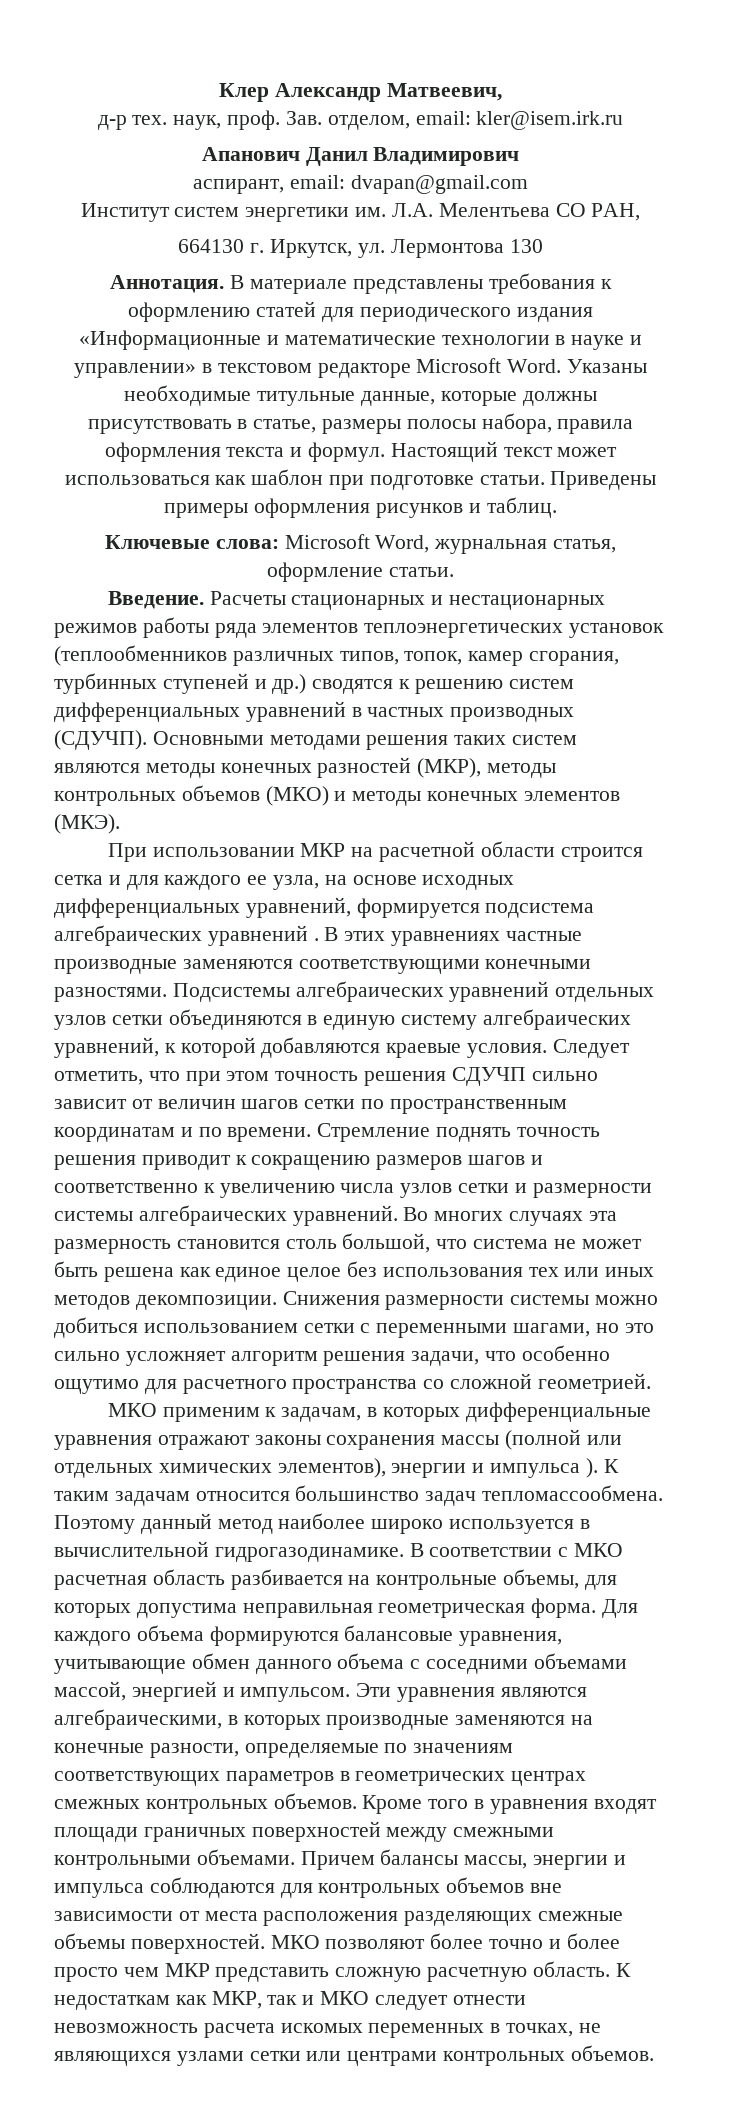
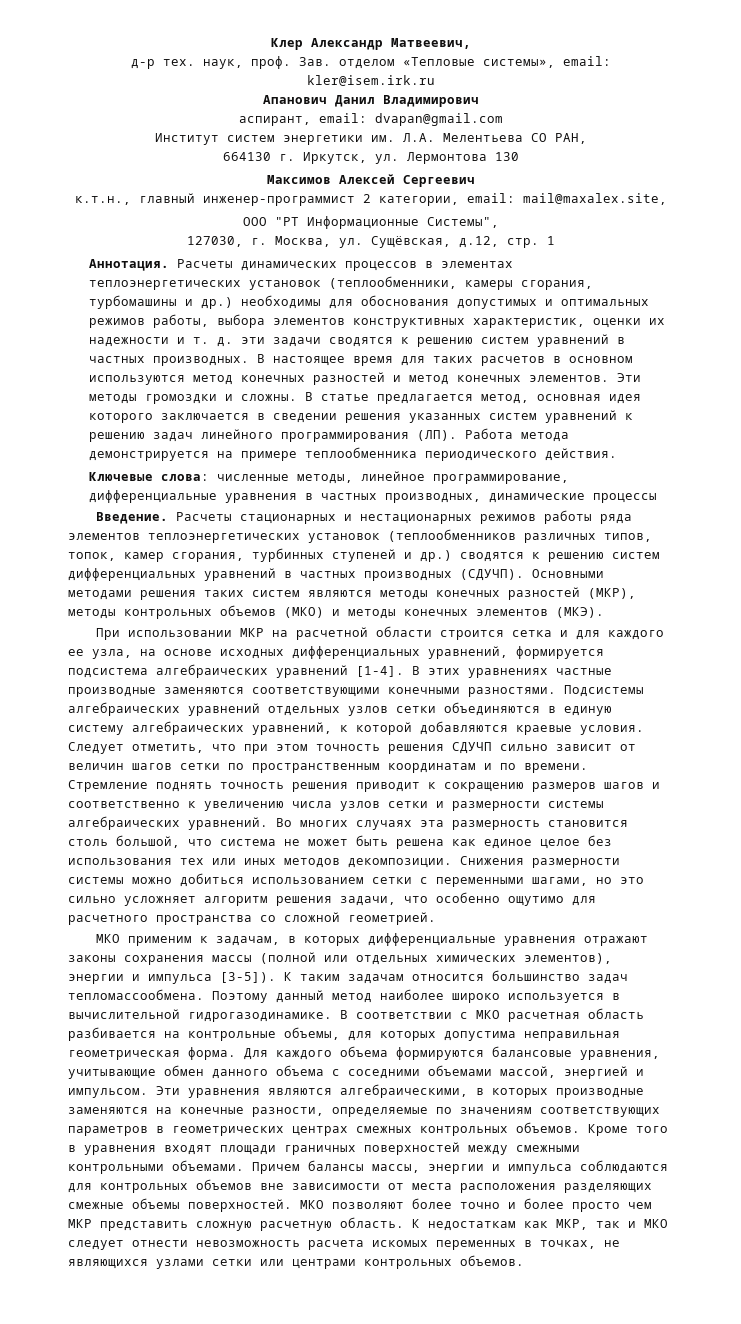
- Зав. отделом, email: kler@isem.irk.ru
+ Зав. отделом «Тепловые системы», email: kler@isem.irk.ru
- Аннотация. В материале представлены требования к оформлению статей для периодического издания «Информационные и математические технологии в науке и управлении» в текстовом редакторе Microsoft Word. Указаны необходимые титульные данные, которые должны присутствовать в статье, размеры полосы набора, правила оформления текста и формул. Настоящий текст может использоваться как шаблон при подготовке статьи. Приведены примеры оформления рисунков и таблиц.
- Ключевые слова: Microsoft Word, журнальная статья, оформление статьи.
+ Максимов Алексей Сергеевич
+ к.т.н., главный инженер-программист 2 категории, email: mail@maxalex.site,
+ ООО "РТ Информационные Системы",
+ 127030, г. Москва, ул. Сущёвская, д.12, стр. 1
+ Аннотация. Расчеты динамических процессов в элементах теплоэнергетических установок (теплообменники, камеры сгорания, турбомашины и др.) необходимы для обоснования допустимых и оптимальных режимов работы, выбора элементов конструктивных характеристик, оценки их надежности и т. д. эти задачи сводятся к решению систем уравнений в частных производных. В настоящее время для таких расчетов в основном используются метод конечных разностей и метод конечных элементов. Эти методы громоздки и сложны. В статье предлагается метод, основная идея которого заключается в сведении решения указанных систем уравнений к решению задач линейного программирования (ЛП). Работа метода демонстрируется на примере теплообменника периодического действия.
+ Ключевые слова: численные методы, линейное программирование, дифференциальные уравнения в частных производных, динамические процессы
- При использовании МКР на расчетной области строится сетка и для каждого ее узла, на основе исходных дифференциальных уравнений, формируется подсистема алгебраических уравнений .
+ При использовании МКР на расчетной области строится сетка и для каждого ее узла, на основе исходных дифференциальных уравнений, формируется подсистема алгебраических уравнений [1-4].
- МКО применим к задачам, в которых дифференциальные уравнения отражают законы сохранения массы (полной или отдельных химических элементов), энергии и импульса ).
+ МКО применим к задачам, в которых дифференциальные уравнения отражают законы сохранения массы (полной или отдельных химических элементов), энергии и импульса [3-5]).

